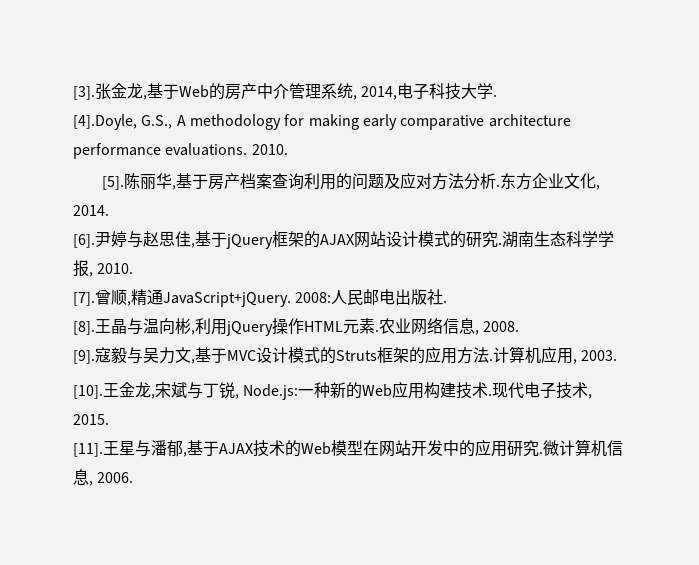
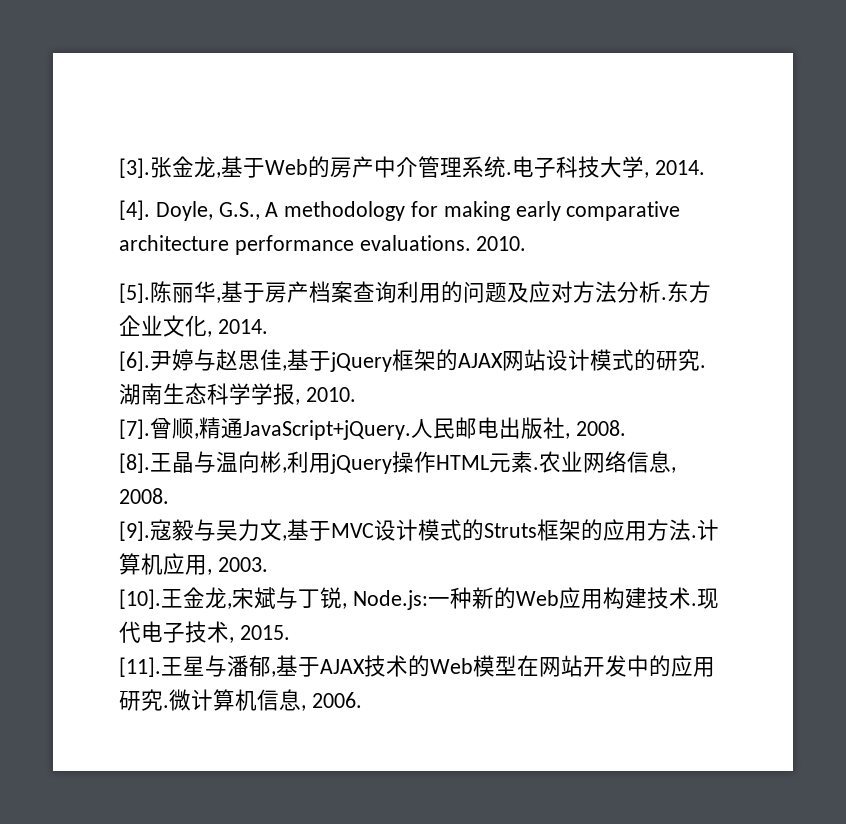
- 张金龙,基于Web的房产中介管理系统, 2014,电子科技大学.
- [4].Doyle, G.S., A methodology for making early comparative architecture performance evaluations.
+ 张金龙,基于Web的房产中介管理系统.电子科技大学, 2014.
+ [4]. Doyle, G.S., A methodology for making early comparative architecture performance evaluations.
- 2008:人民邮电出版社.
+ 人民邮电出版社, 2008.

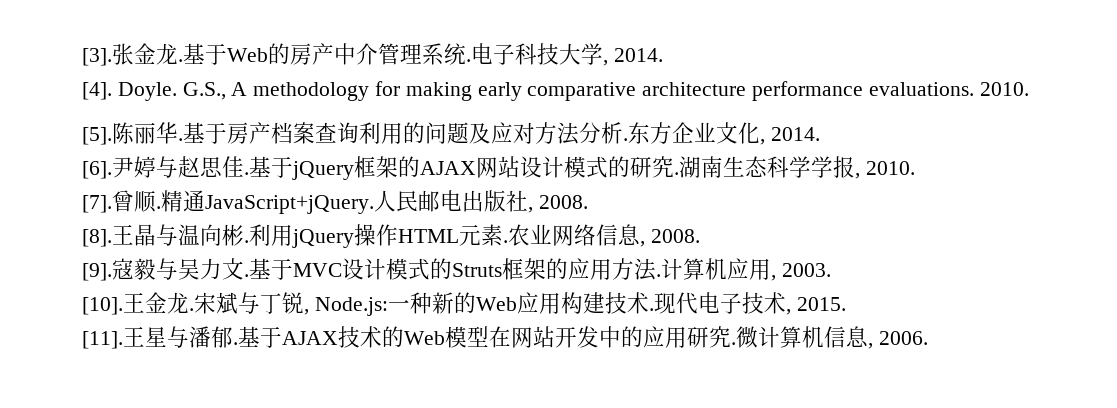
- 张金龙,基于Web的房产中介管理系统.
+ 张金龙.基于Web的房产中介管理系统.
- Doyle, G.S., A methodology for making early comparative architecture performance evaluations.
+ Doyle. G.S., A methodology for making early comparative architecture performance evaluations.
- 陈丽华,基于房产档案查询利用的问题及应对方法分析.
+ 陈丽华.基于房产档案查询利用的问题及应对方法分析.
- 尹婷与赵思佳,基于jQuery框架的AJAX网站设计模式的研究.
+ 尹婷与赵思佳.基于jQuery框架的AJAX网站设计模式的研究.
- 曾顺,精通JavaScript+jQuery.
+ 曾顺.精通JavaScript+jQuery.
- 王晶与温向彬,利用jQuery操作HTML元素.
+ 王晶与温向彬.利用jQuery操作HTML元素.
- 寇毅与吴力文,基于MVC设计模式的Struts框架的应用方法.
+ 寇毅与吴力文.基于MVC设计模式的Struts框架的应用方法.
- 王金龙,宋斌与丁锐, Node.js:一种新的Web应用构建技术.
+ 王金龙.宋斌与丁锐, Node.js:一种新的Web应用构建技术.
- 王星与潘郁,基于AJAX技术的Web模型在网站开发中的应用研究.
+ 王星与潘郁.基于AJAX技术的Web模型在网站开发中的应用研究.

